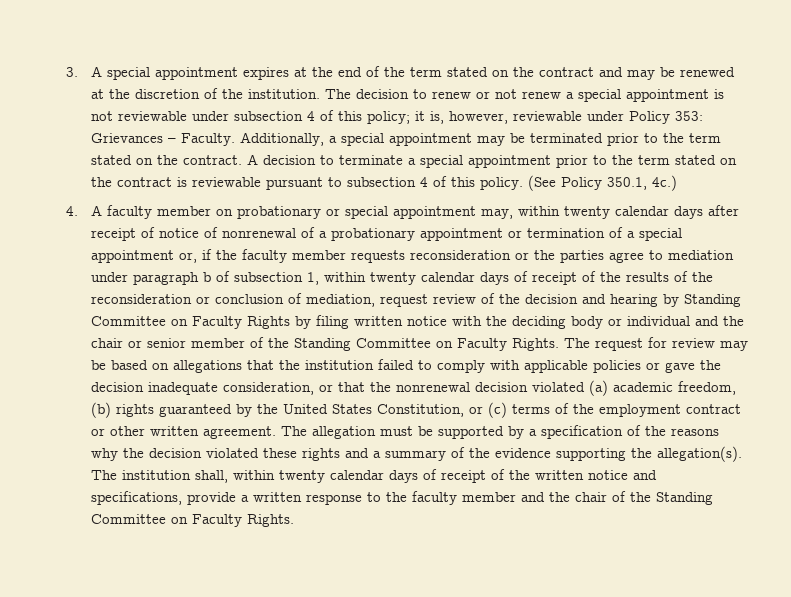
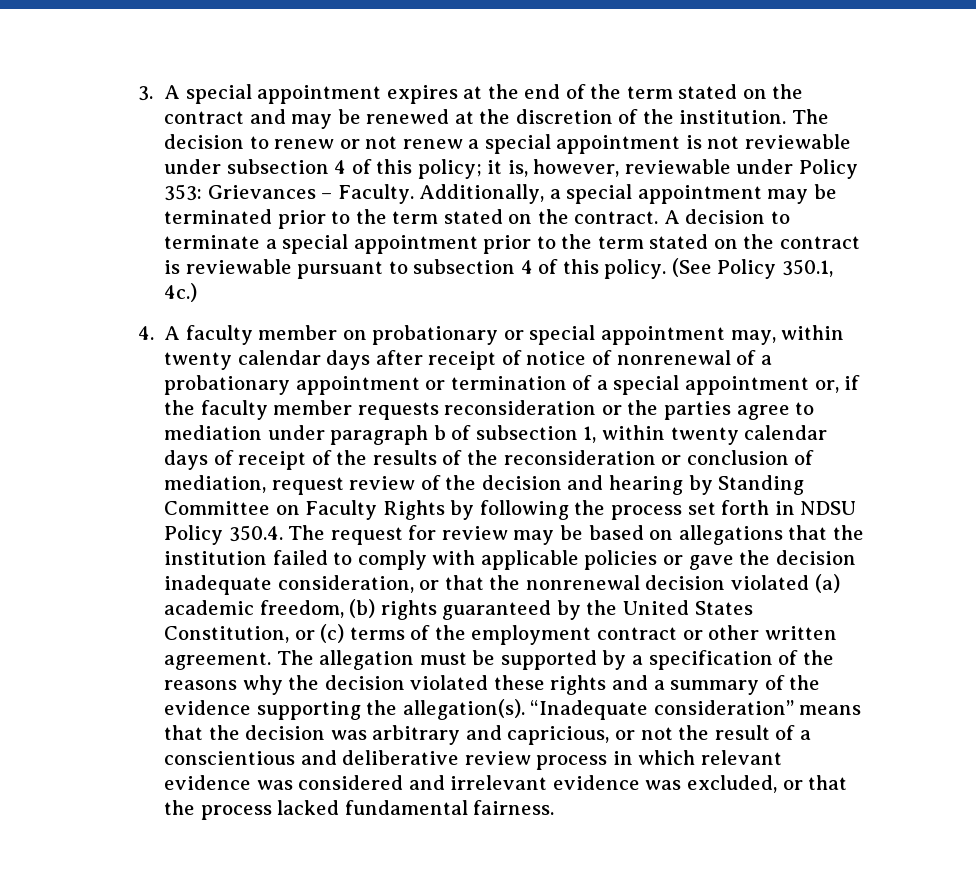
- 4. A faculty member on probationary or special appointment may, within twenty calendar days after receipt of notice of nonrenewal of a probationary appointment or termination of a special appointment or, if the faculty member requests reconsideration or the parties agree to mediation under paragraph b of subsection 1, within twenty calendar days of receipt of the results of the reconsideration or conclusion of mediation, request review of the decision and hearing by Standing Committee on Faculty Rights by filing written notice with the deciding body or individual and the chair or senior member of the Standing Committee on Faculty Rights. The request for review may be based on allegations that the institution failed to comply with applicable policies or gave the decision inadequate consideration, or that the nonrenewal decision violated (a) academic freedom, (b) rights guaranteed by the United States Constitution, or (c) terms of the employment contract or other written agreement.
+ 4. A faculty member on probationary or special appointment may, within twenty calendar days after receipt of notice of nonrenewal of a probationary appointment or termination of a special appointment or, if the faculty member requests reconsideration or the parties agree to mediation under paragraph b of subsection 1, within twenty calendar days of receipt of the results of the reconsideration or conclusion of mediation, request review of the decision and hearing by Standing Committee on Faculty Rights by following the process set forth in NDSU Policy 350.4. The request for review may be based on allegations that the institution failed to comply with applicable policies or gave the decision inadequate consideration, or that the nonrenewal decision violated (a) academic freedom, (b) rights guaranteed by the United States Constitution, or (c) terms of the employment contract or other written agreement.
- The institution shall, within twenty calendar days of receipt of the written notice and specifications, provide a written response to the faculty member and the chair of the Standing Committee on Faculty Rights.
+ “Inadequate consideration” means that the decision was arbitrary and capricious, or not the result of a conscientious and deliberative review process in which relevant evidence was considered and irrelevant evidence was excluded, or that the process lacked fundamental fairness.

